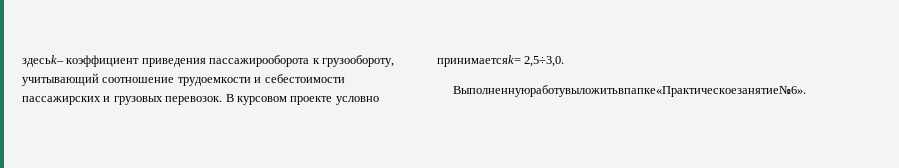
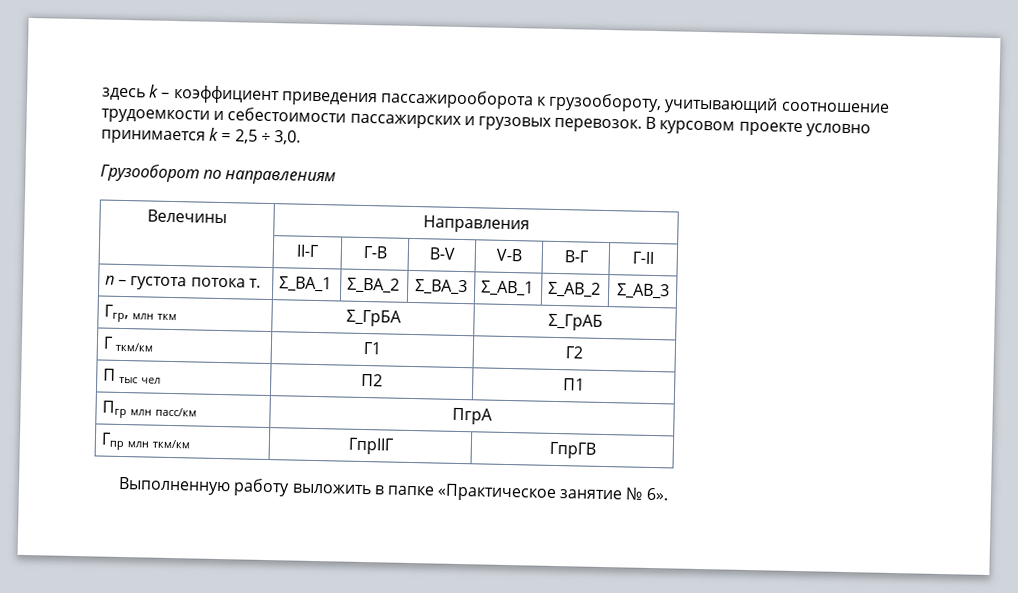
- здесьk– коэффициент приведения пассажирооборота к грузообороту, учитывающий соотношение трудоемкости и себестоимости пассажирских и грузовых перевозок.
+ здесь k – коэффициент приведения пассажирооборота к грузообороту, учитывающий соотношение трудоемкости и себестоимости пассажирских и грузовых перевозок.
- В курсовом проекте условно принимаетсяk= 2,5÷3,0.
- Выполненнуюработувыложитьвпапке«Практическоезанятие№6».
+ В курсовом проекте условно принимается k = 2,5 ÷ 3,0.
+ Грузооборот по направлениям
+ Велечины | Направления
+ | II-Г | Г-В | В-V | V-В | В-Г | Г-II
+ n – густота потока т. | Σ_BA_1 | Σ_BA_2 | Σ_BA_3 | Σ_AB_1 | Σ_AB_2 | Σ_AB_3
+ Ггр, млн ткм | Σ_ГрБА | Σ_ГрАБ
+ Г ткм/км | Г1 | Г2
+ П тыс чел | П2 | П1
+ Пгр млн пасс/км | ПгрA
+ Гпр млн ткм/км | ГпрIIГ | ГпрГВ
+ Выполненную работу выложить в папке «Практическое занятие № 6».

